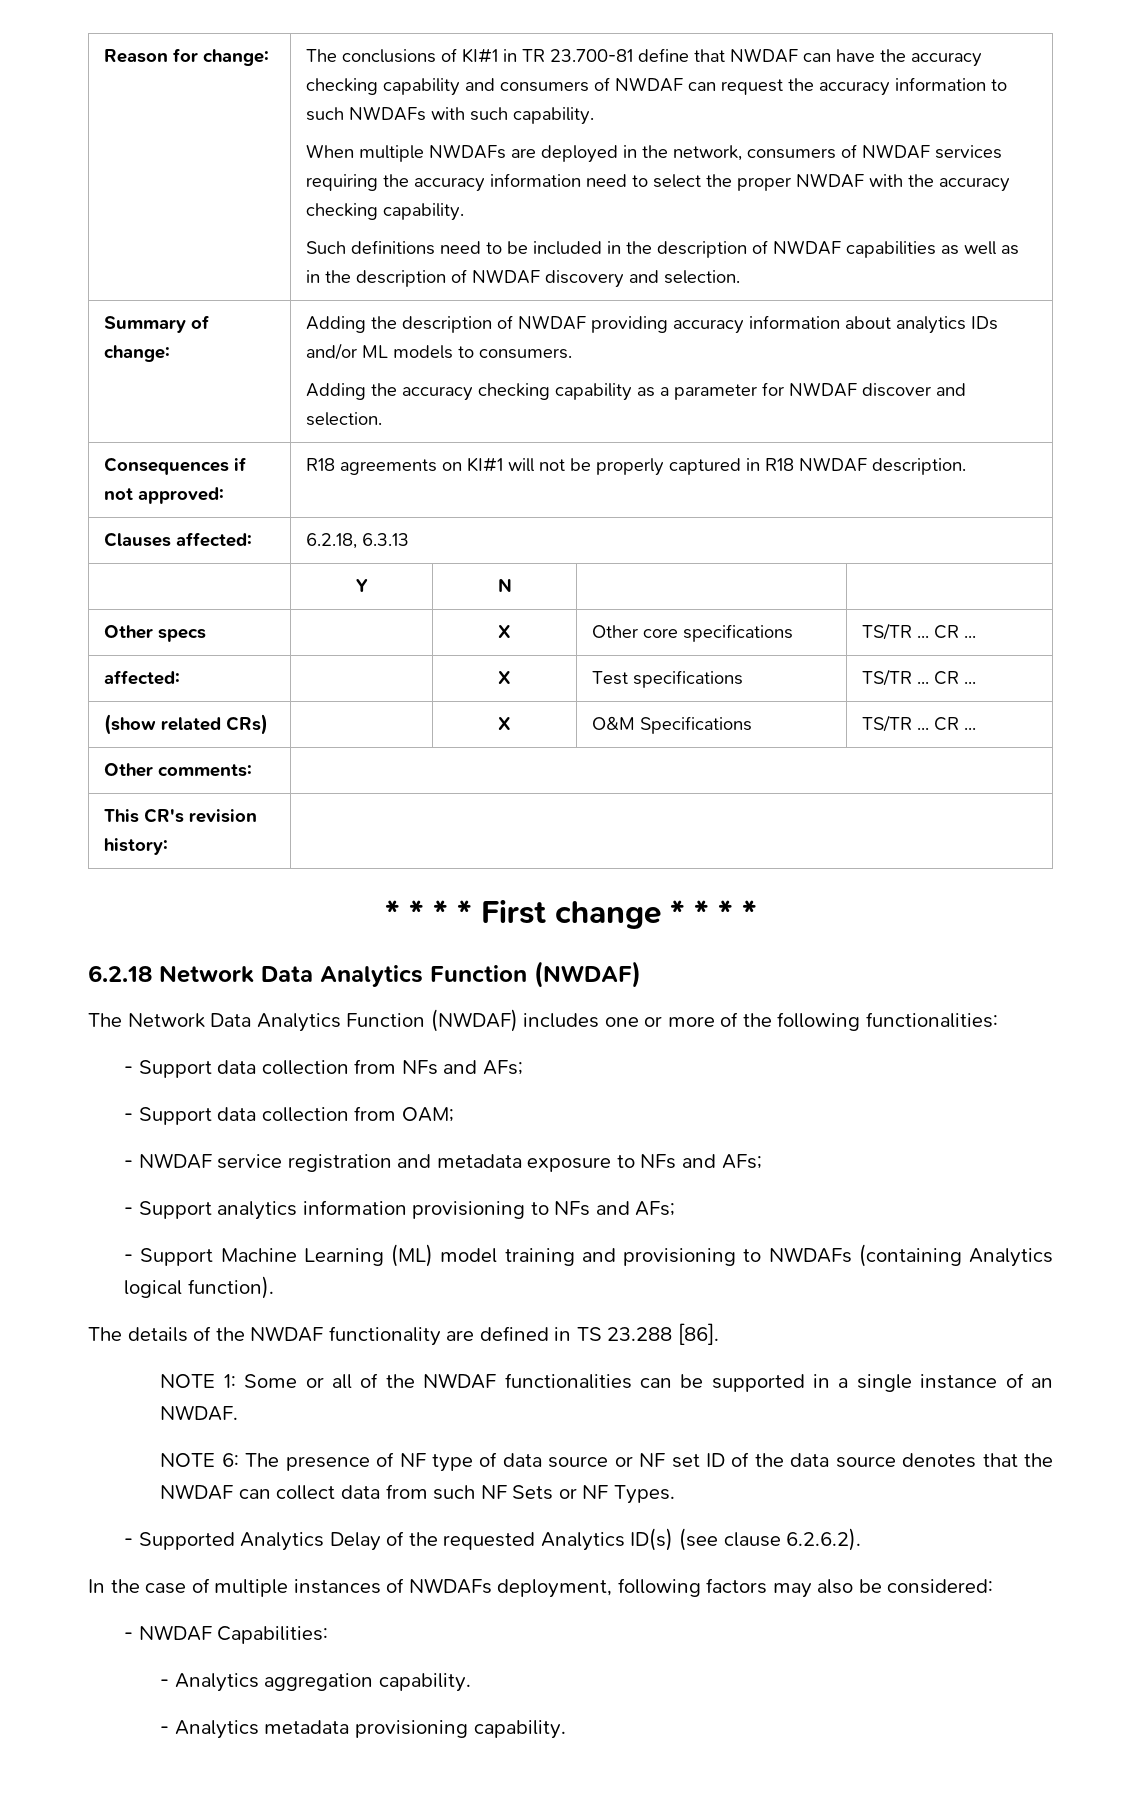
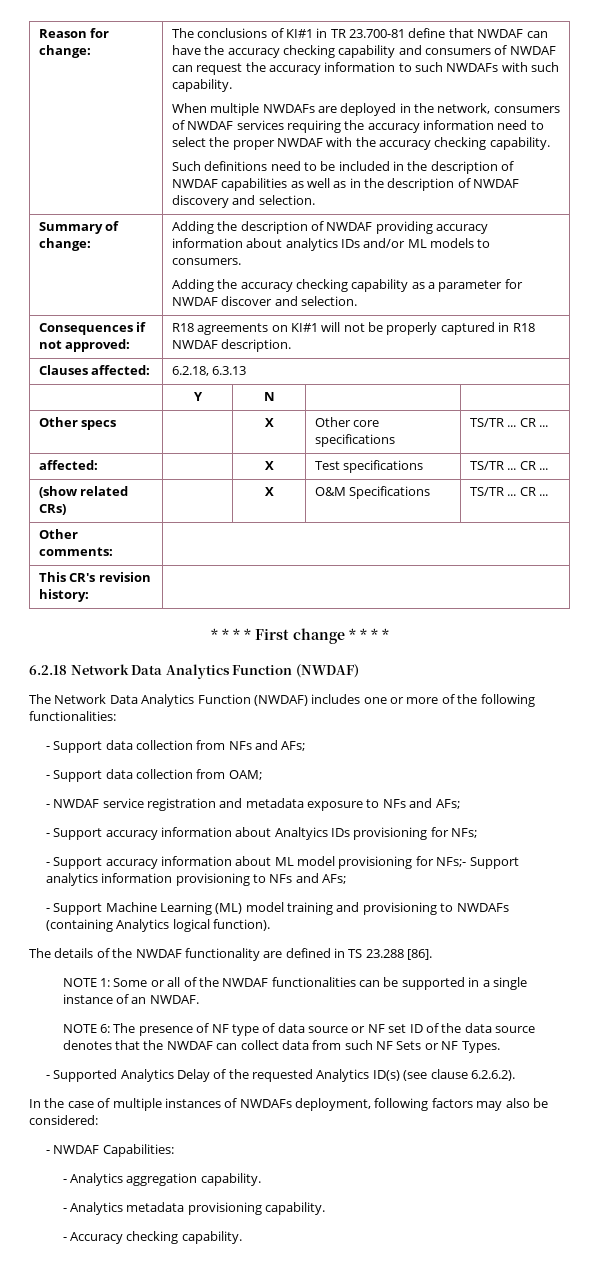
- - Support analytics information provisioning to NFs and AFs;
+ - Support accuracy information about Analtyics IDs provisioning for NFs;
+ - Support accuracy information about ML model provisioning for NFs;- Support analytics information provisioning to NFs and AFs;
+ - Accuracy checking capability.

